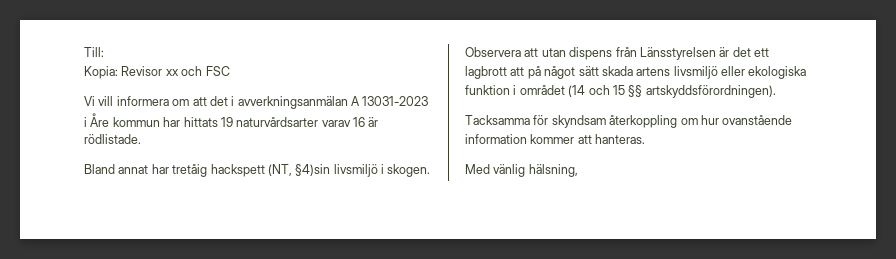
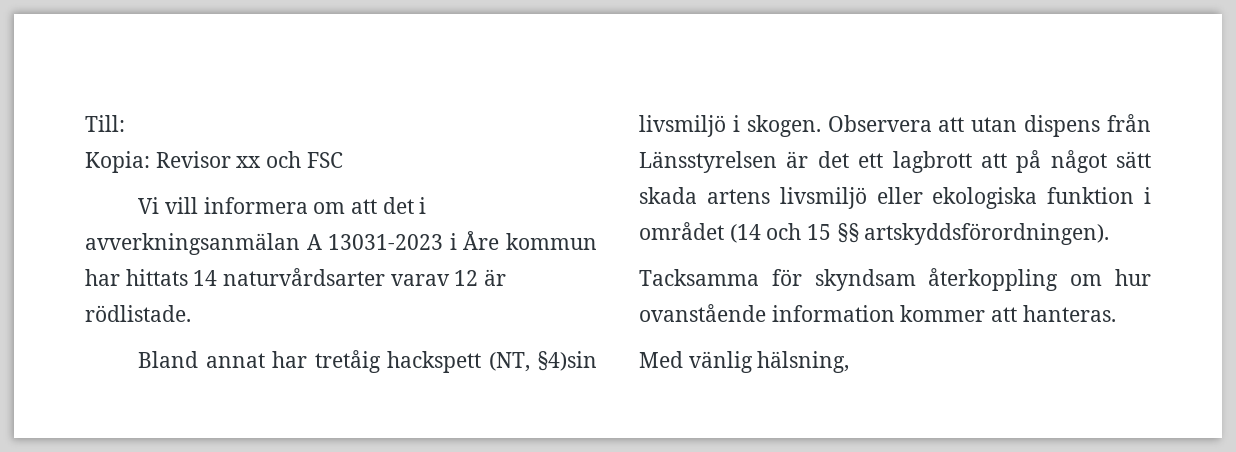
- Vi vill informera om att det i avverkningsanmälan A 13031-2023 i Åre kommun har hittats 19 naturvårdsarter varav 16 är rödlistade.
+ Vi vill informera om att det i avverkningsanmälan A 13031-2023 i Åre kommun har hittats 14 naturvårdsarter varav 12 är rödlistade.

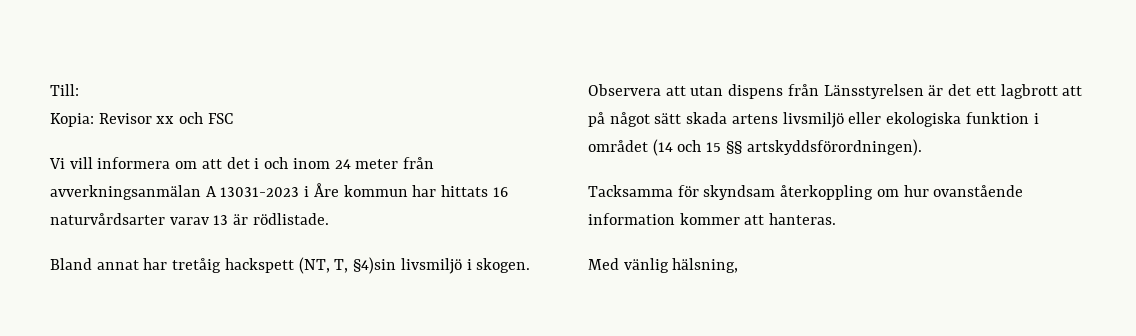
- Vi vill informera om att det i avverkningsanmälan A 13031-2023 i Åre kommun har hittats 14 naturvårdsarter varav 12 är rödlistade.
+ Vi vill informera om att det i och inom 24 meter från avverkningsanmälan A 13031-2023 i Åre kommun har hittats 16 naturvårdsarter varav 13 är rödlistade.
- Bland annat har tretåig hackspett (NT, §4)sin livsmiljö i skogen.
+ Bland annat har tretåig hackspett (NT, T, §4)sin livsmiljö i skogen.

